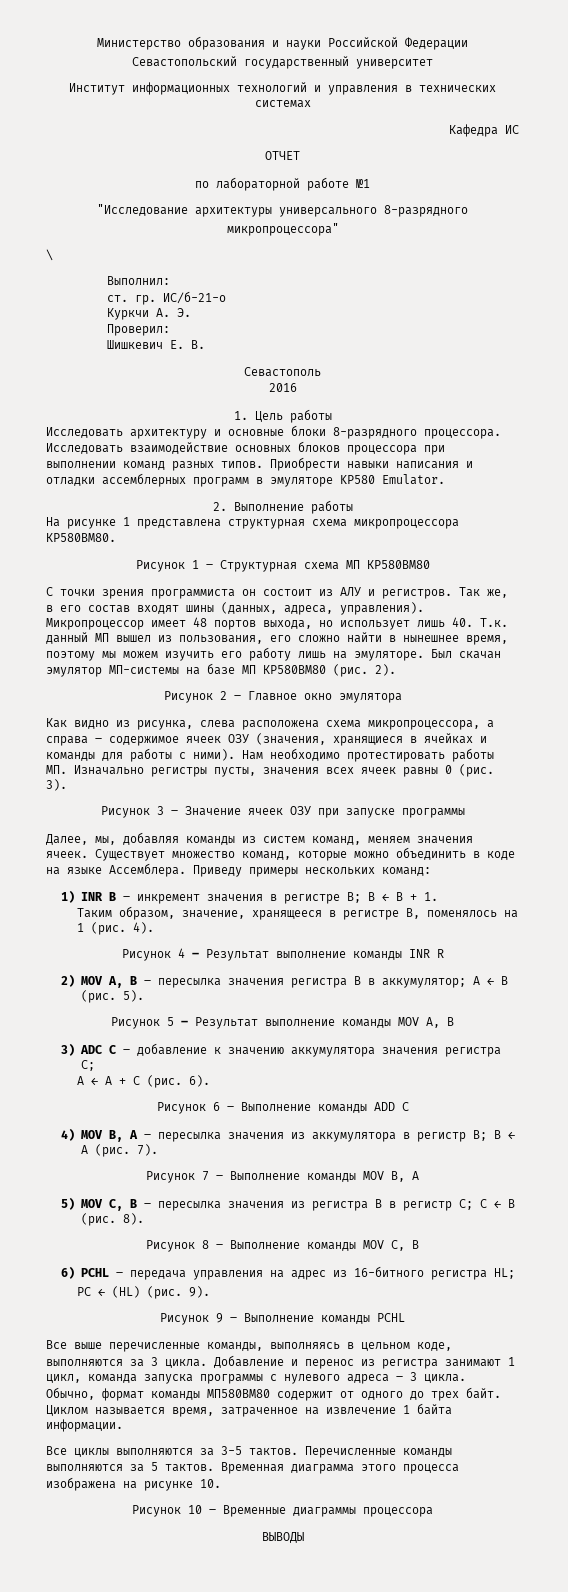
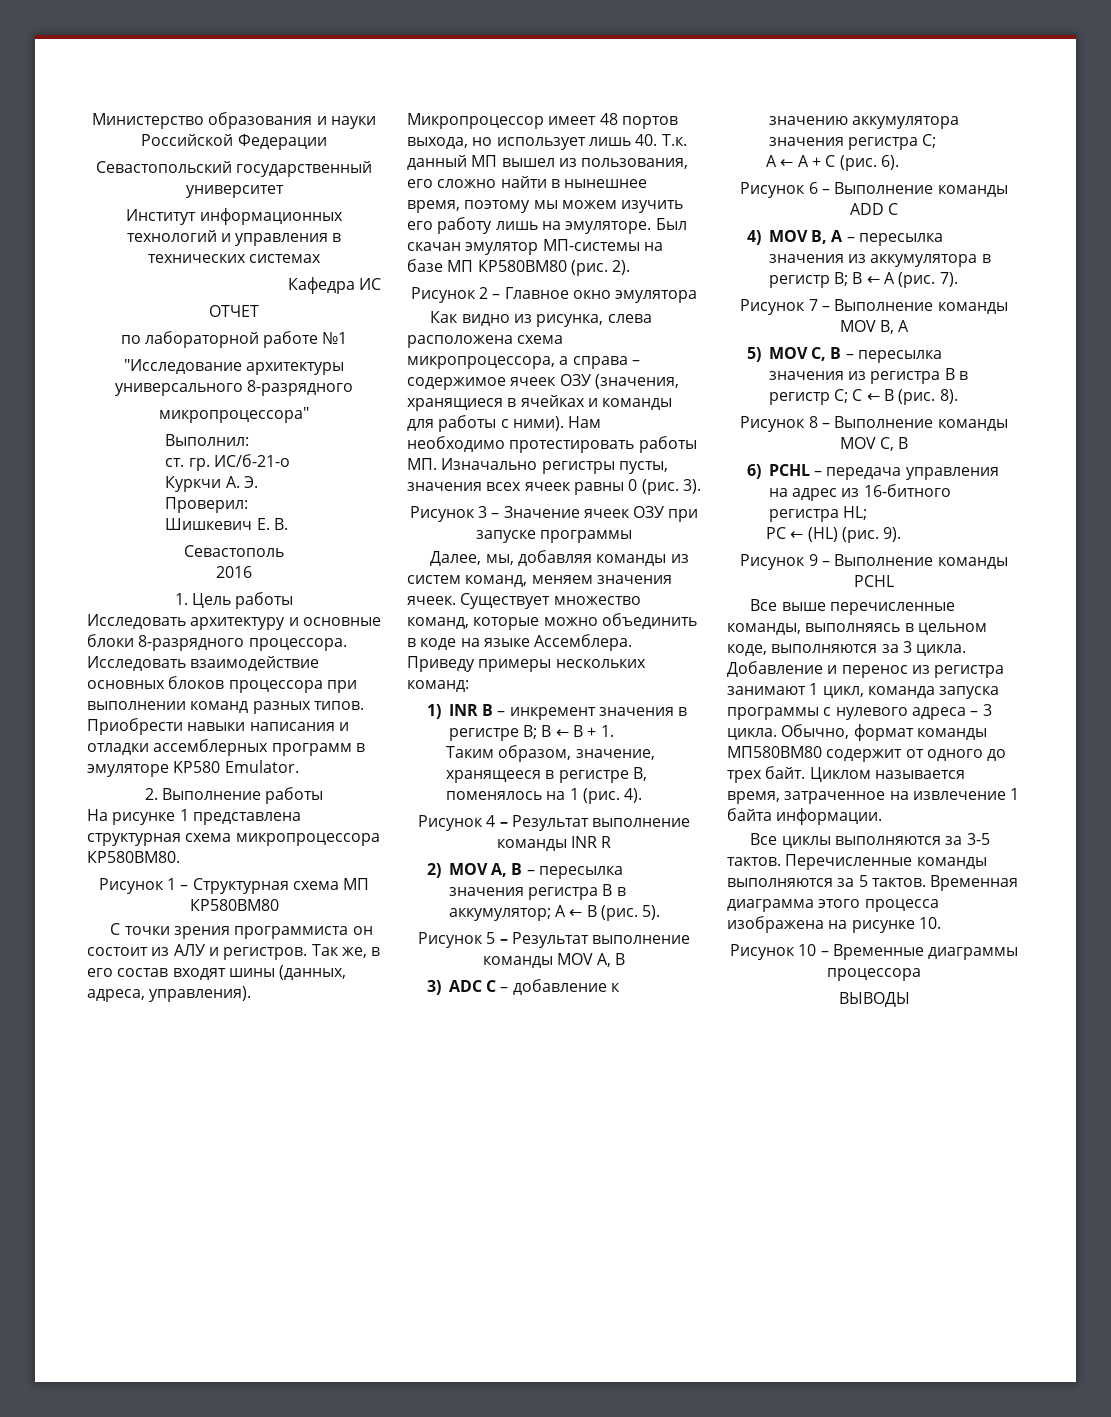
- \

